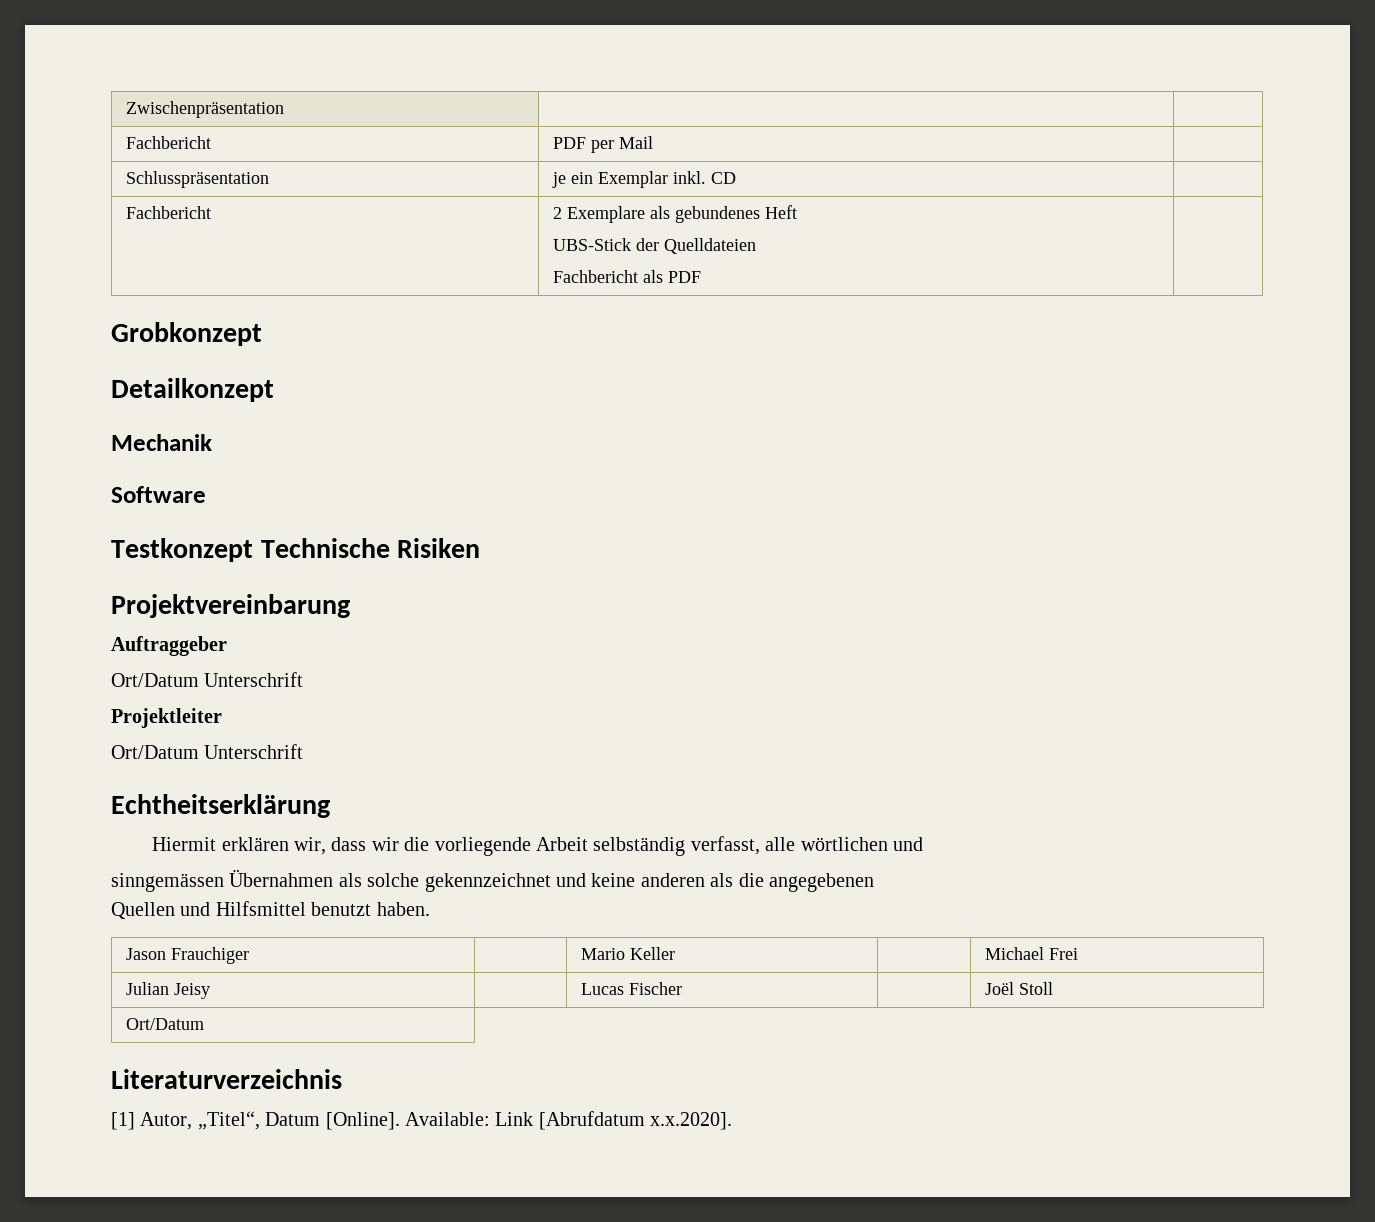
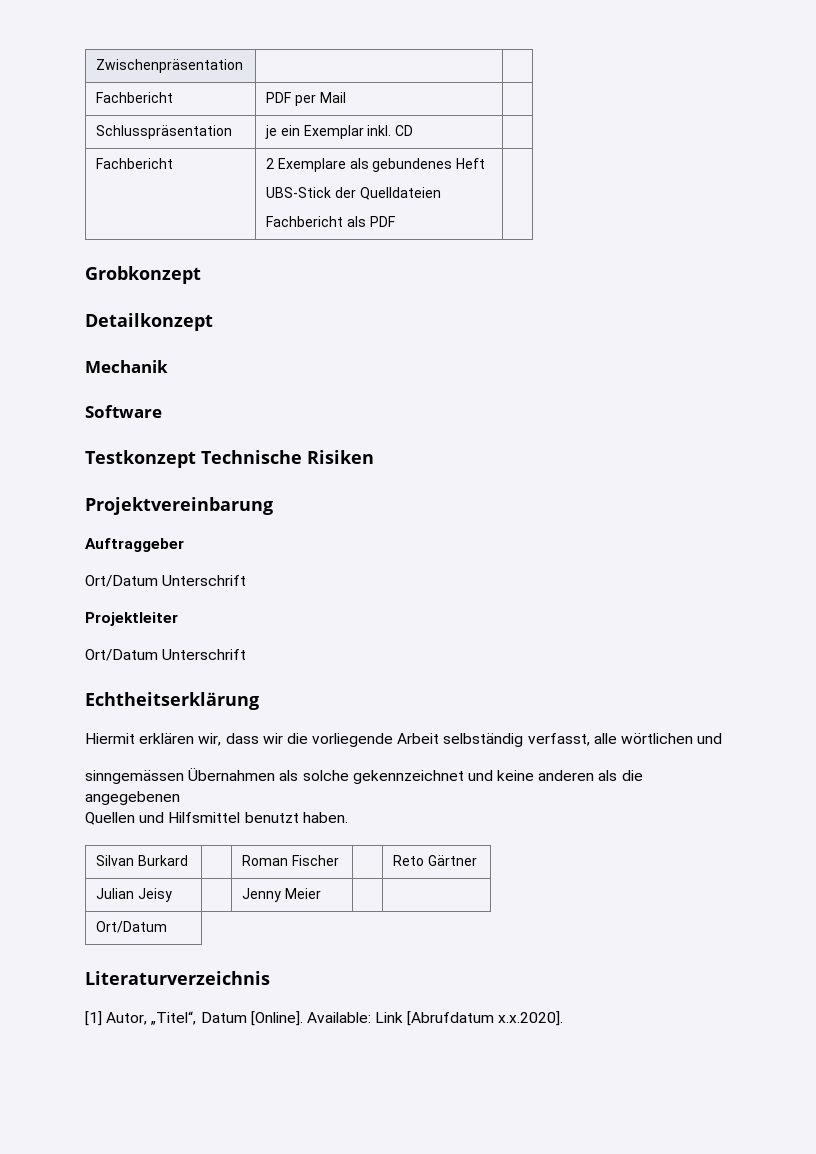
- Jason Frauchiger | | Mario Keller | | Michael Frei
- Julian Jeisy | | Lucas Fischer | | Joël Stoll
+ Silvan Burkard | | Roman Fischer | | Reto Gärtner
+ Julian Jeisy | | Jenny Meier | |

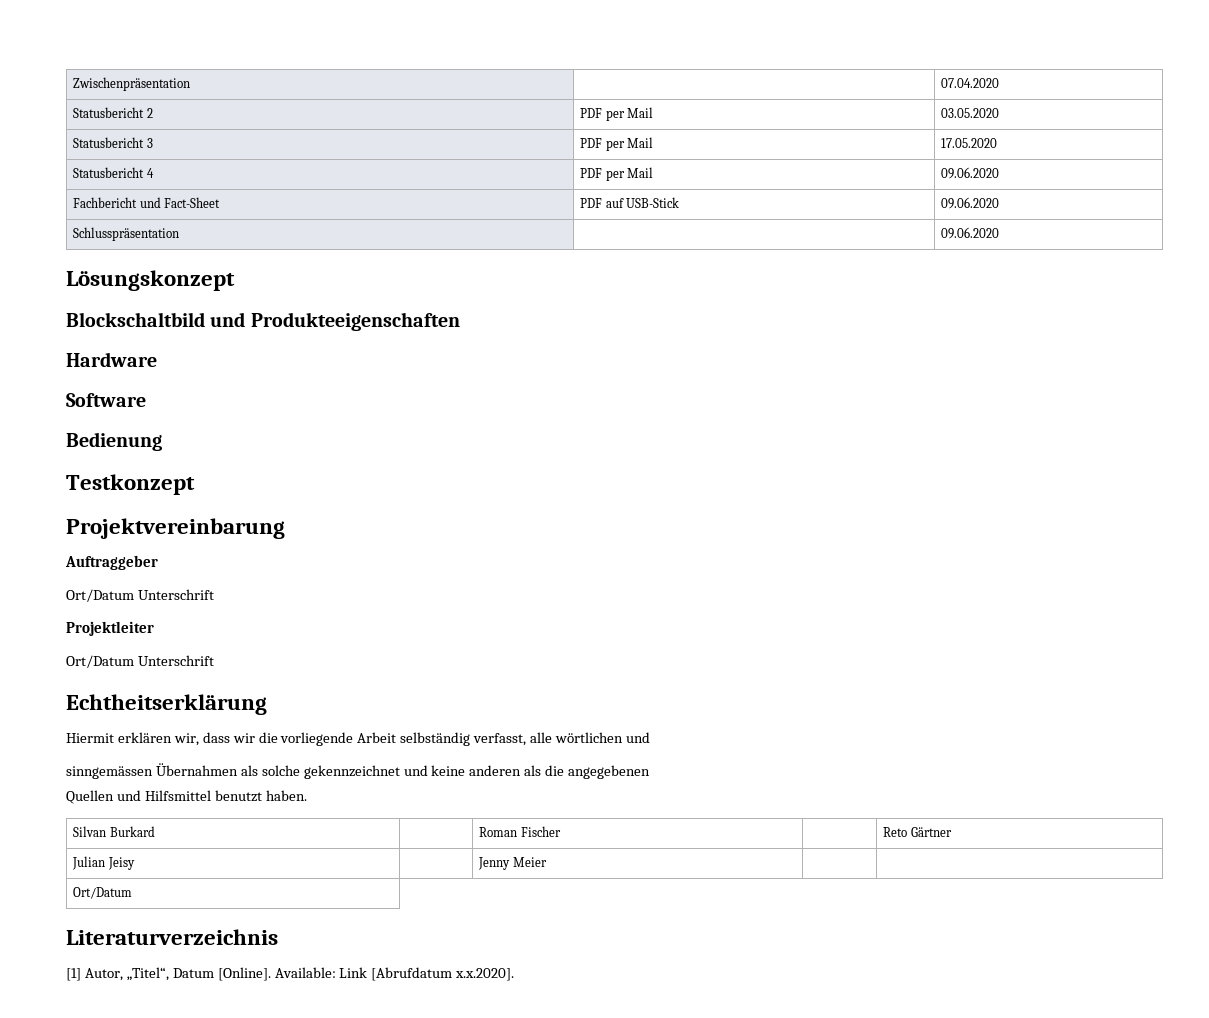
- Zwischenpräsentation | |
- Fachbericht | PDF per Mail |
- Schlusspräsentation | je ein Exemplar inkl. CD |
- Fachbericht | 2 Exemplare als gebundenes Heft
- UBS-Stick der Quelldateien
- Fachbericht als PDF |
- Grobkonzept
- Detailkonzept
- Mechanik
+ Zwischenpräsentation | | 07.04.2020
+ Statusbericht 2 | PDF per Mail | 03.05.2020
+ Statusbericht 3 | PDF per Mail | 17.05.2020
+ Statusbericht 4 | PDF per Mail | 09.06.2020
+ Fachbericht und Fact-Sheet | PDF auf USB-Stick | 09.06.2020
+ Schlusspräsentation | | 09.06.2020
+ Lösungskonzept
+ Blockschaltbild und Produkteeigenschaften
+ Hardware
+ Bedienung
- Testkonzept Technische Risiken
+ Testkonzept

